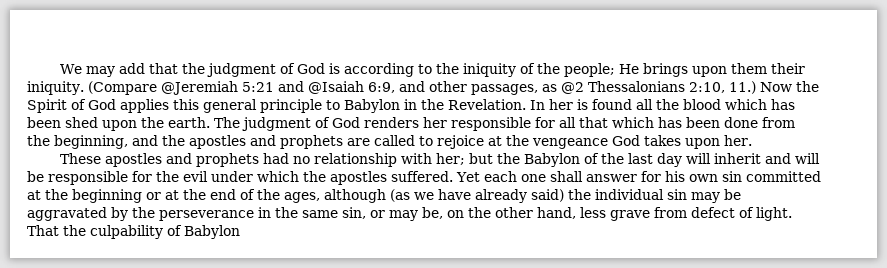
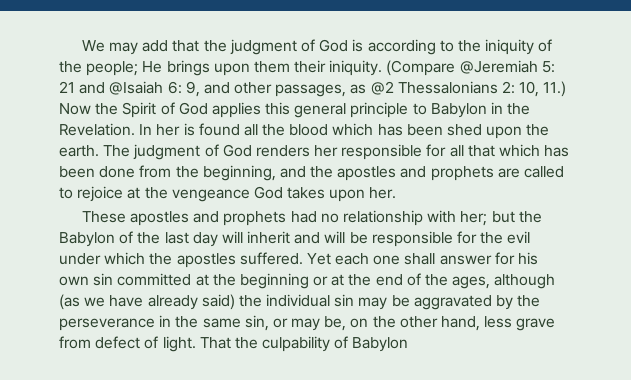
- (Compare @Jeremiah 5:21 and @Isaiah 6:9, and other passages, as @2 Thessalonians 2:10, 11.) Now the Spirit of God applies this general principle to Babylon in the Revelation.
+ (Compare @Jeremiah 5: 21 and @Isaiah 6: 9, and other passages, as @2 Thessalonians 2: 10, 11.) Now the Spirit of God applies this general principle to Babylon in the Revelation.

